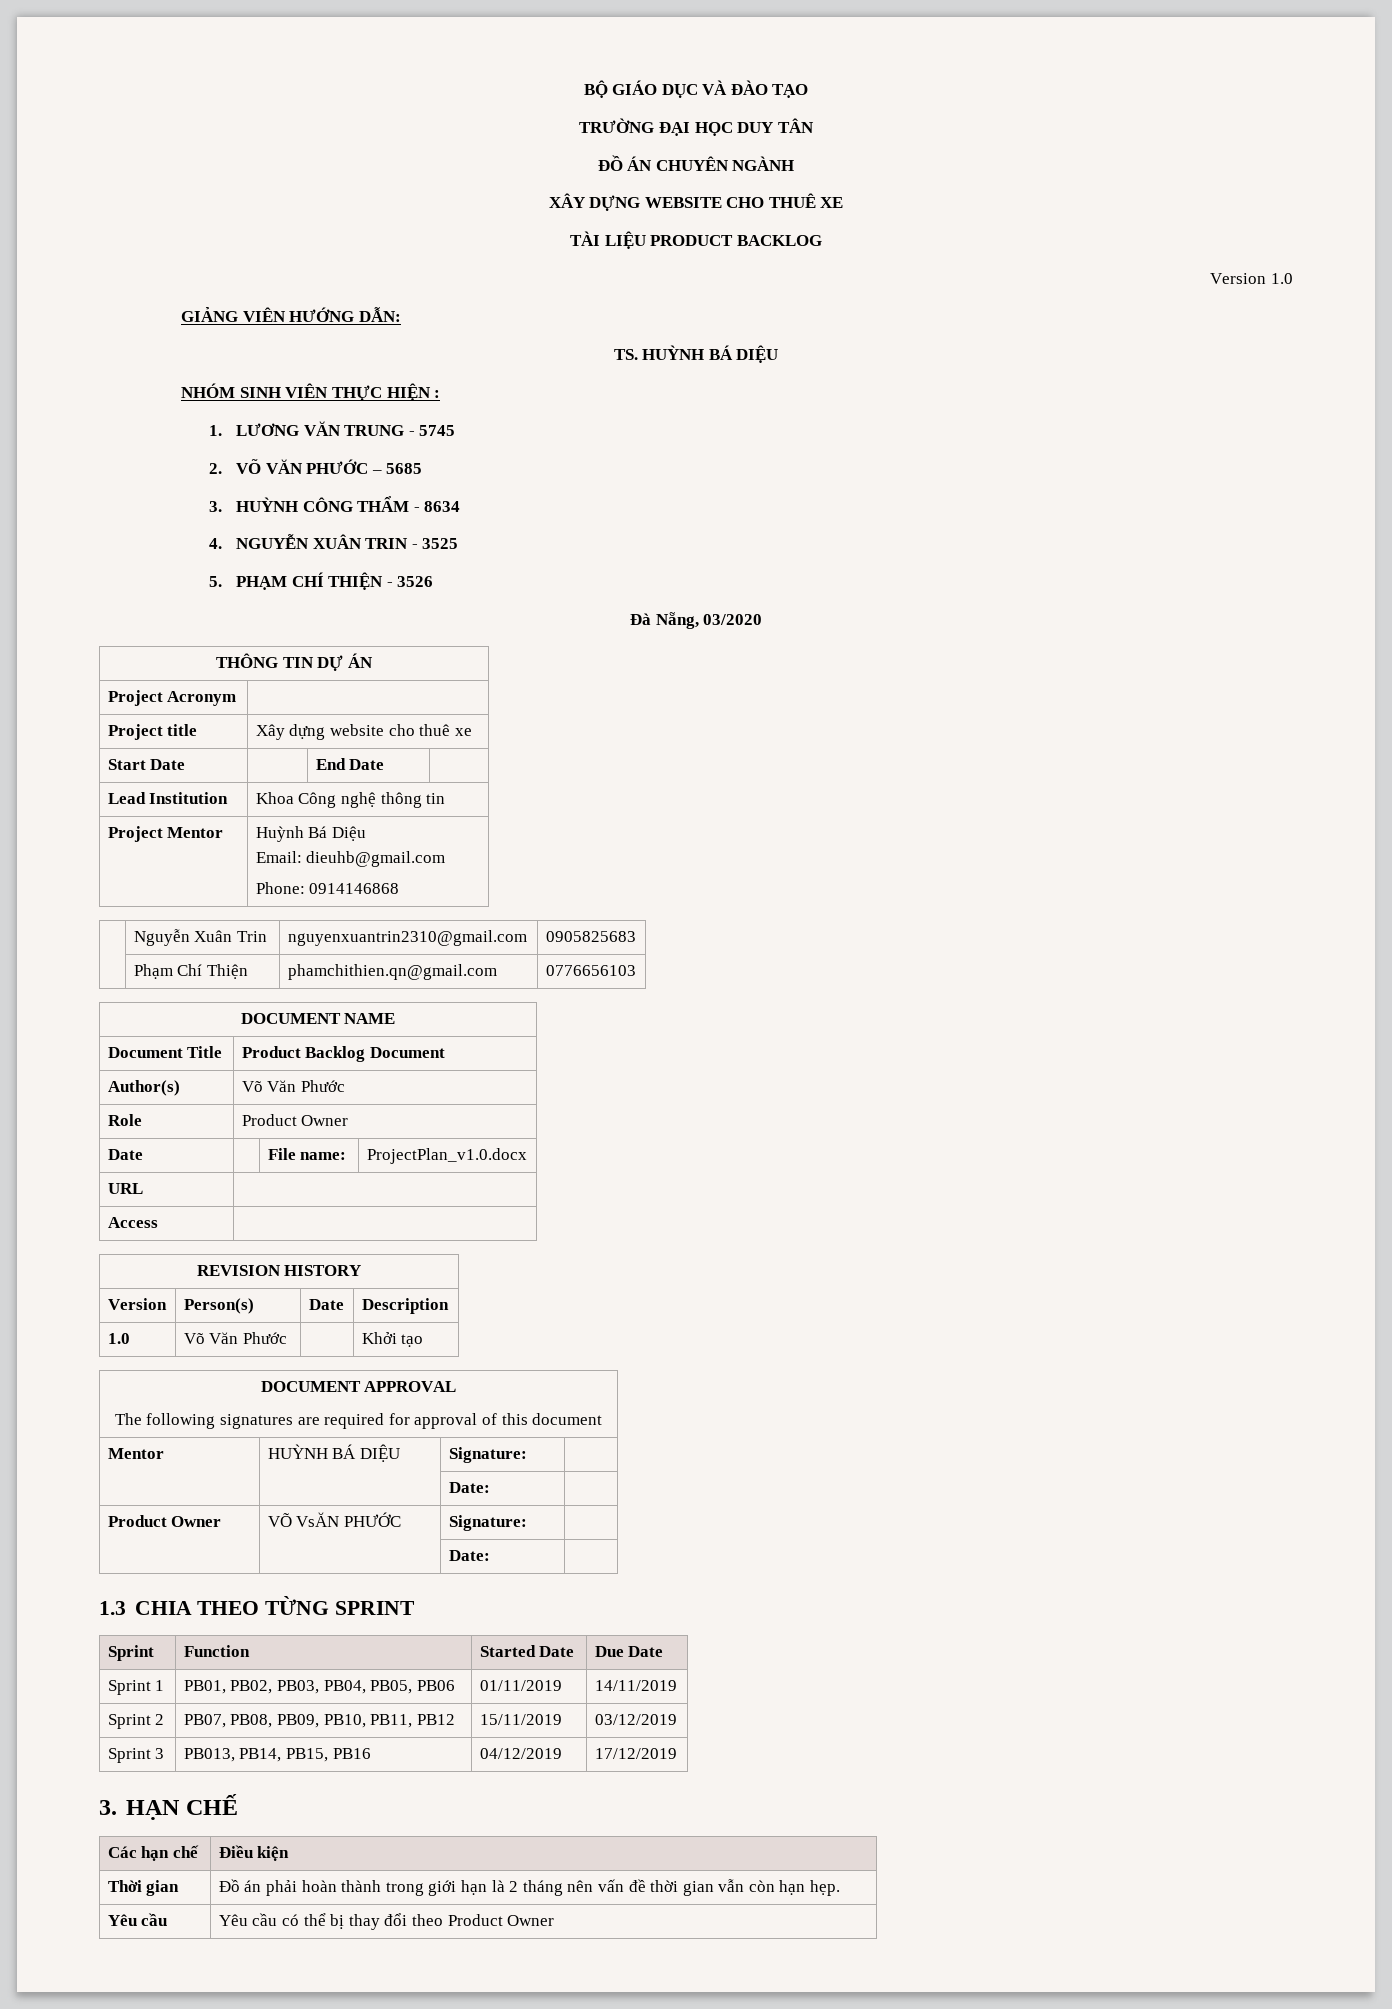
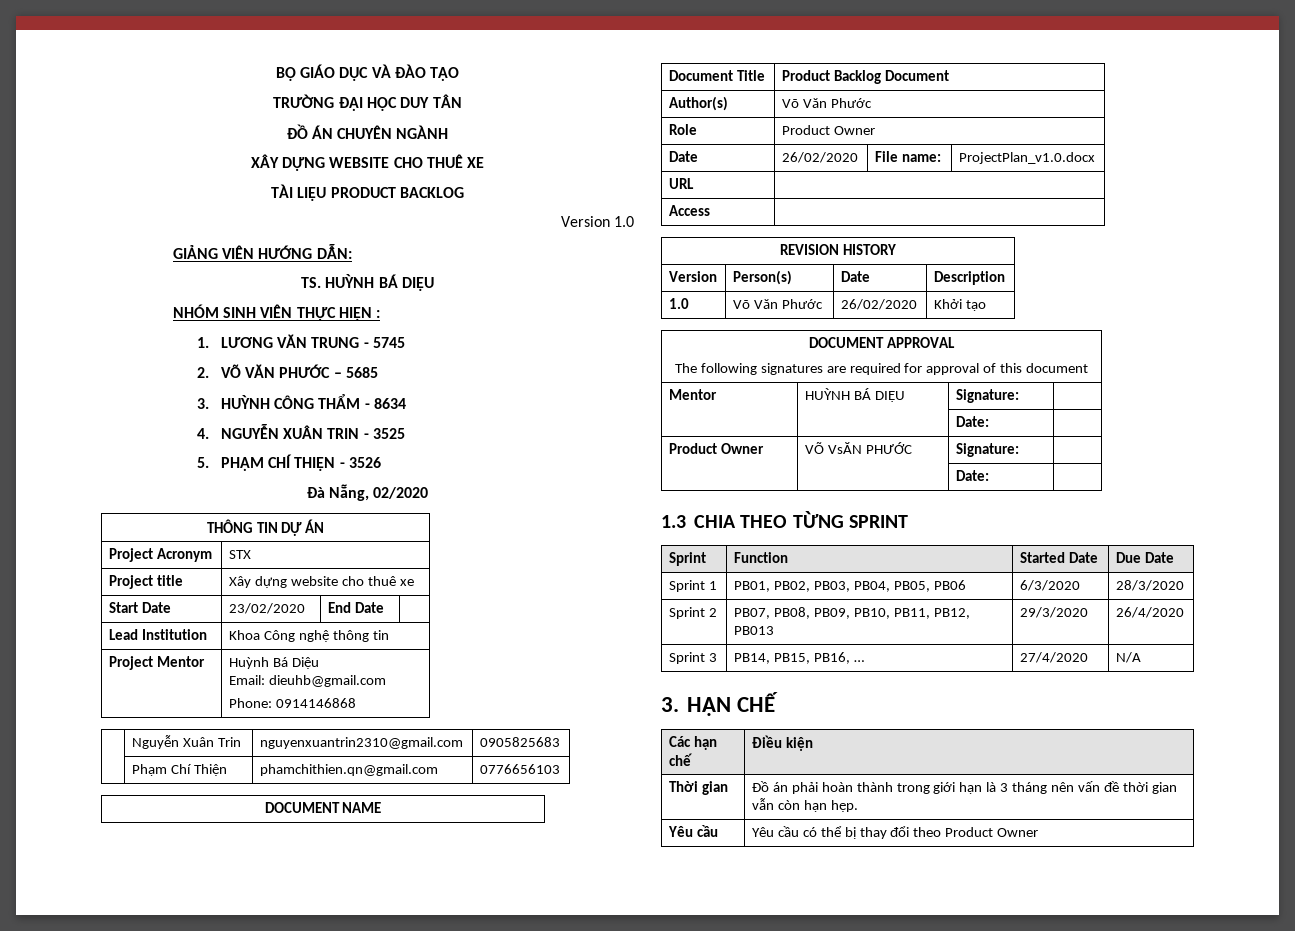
- Đà Nẵng, 03/2020
+ Đà Nẵng, 02/2020
- Project Acronym |
+ Project Acronym | STX
- Start Date | | End Date |
+ Start Date | 23/02/2020 | End Date |
- Date | | File name: | ProjectPlan_v1.0.docx
+ Date | 26/02/2020 | File name: | ProjectPlan_v1.0.docx
- 1.0 | Võ Văn Phước | | Khởi tạo
+ 1.0 | Võ Văn Phước | 26/02/2020 | Khởi tạo
- Sprint 1 | PB01, PB02, PB03, PB04, PB05, PB06 | 01/11/2019 | 14/11/2019
+ Sprint 1 | PB01, PB02, PB03, PB04, PB05, PB06 | 6/3/2020 | 28/3/2020
- Sprint 2 | PB07, PB08, PB09, PB10, PB11, PB12 | 15/11/2019 | 03/12/2019
+ Sprint 2 | PB07, PB08, PB09, PB10, PB11, PB12, PB013 | 29/3/2020 | 26/4/2020
- Sprint 3 | PB013, PB14, PB15, PB16 | 04/12/2019 | 17/12/2019
+ Sprint 3 | PB14, PB15, PB16, … | 27/4/2020 | N/A
- Thời gian | Đồ án phải hoàn thành trong giới hạn là 2 tháng nên vấn đề thời gian vẫn còn hạn hẹp.
+ Thời gian | Đồ án phải hoàn thành trong giới hạn là 3 tháng nên vấn đề thời gian vẫn còn hạn hẹp.

